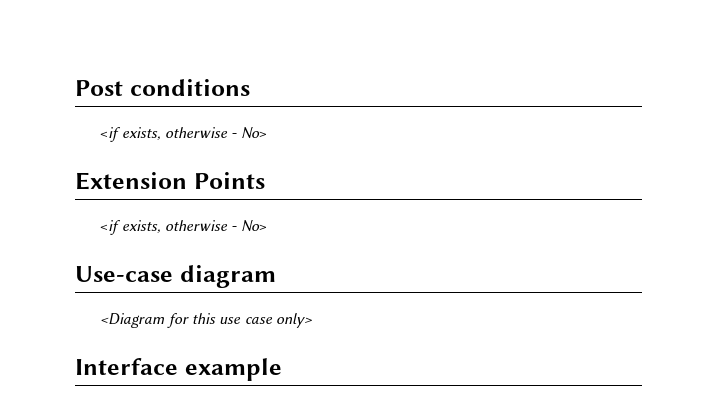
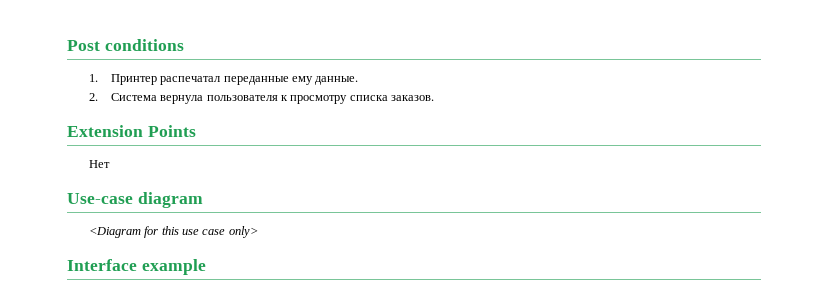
  Post conditions
- <if exists, otherwise - No>
+ 1. Принтер распечатал переданные ему данные.
+ 2. Система вернула пользователя к просмотру списка заказов.
  Extension Points
- <if exists, otherwise - No>
+ Нет

